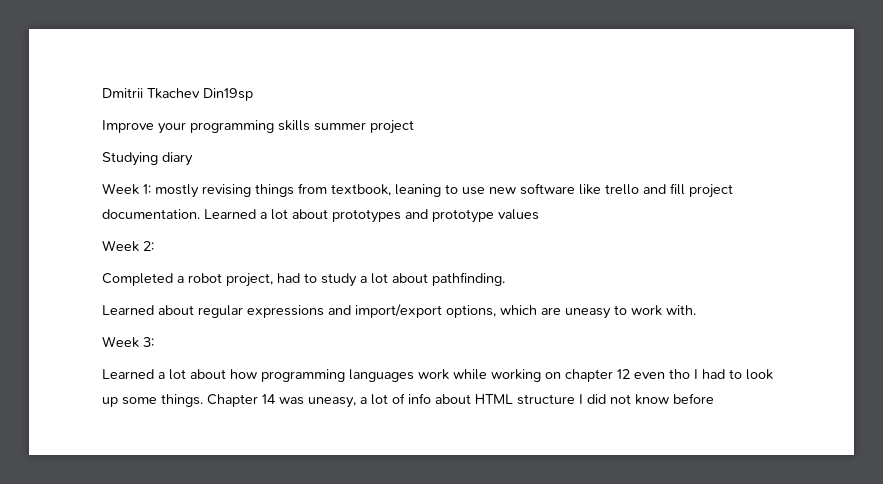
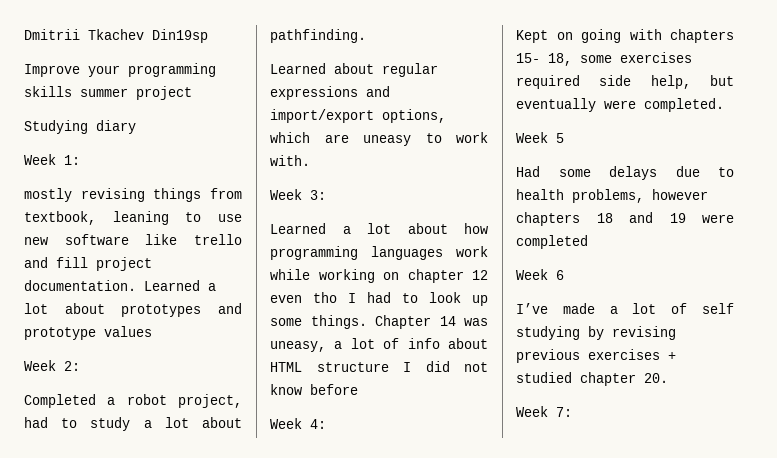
- Week 1: mostly revising things from textbook, leaning to use new software like trello and fill project documentation.
+ Week 1:
+ mostly revising things from textbook, leaning to use new software like trello and fill project documentation.
+ Week 4:
+ Kept on going with chapters 15- 18, some exercises required side help, but eventually were completed.
+ Week 5
+ Had some delays due to health problems, however chapters 18 and 19 were completed
+ Week 6
+ I’ve made a lot of self studying by revising previous exercises + studied chapter 20.
+ Week 7:

